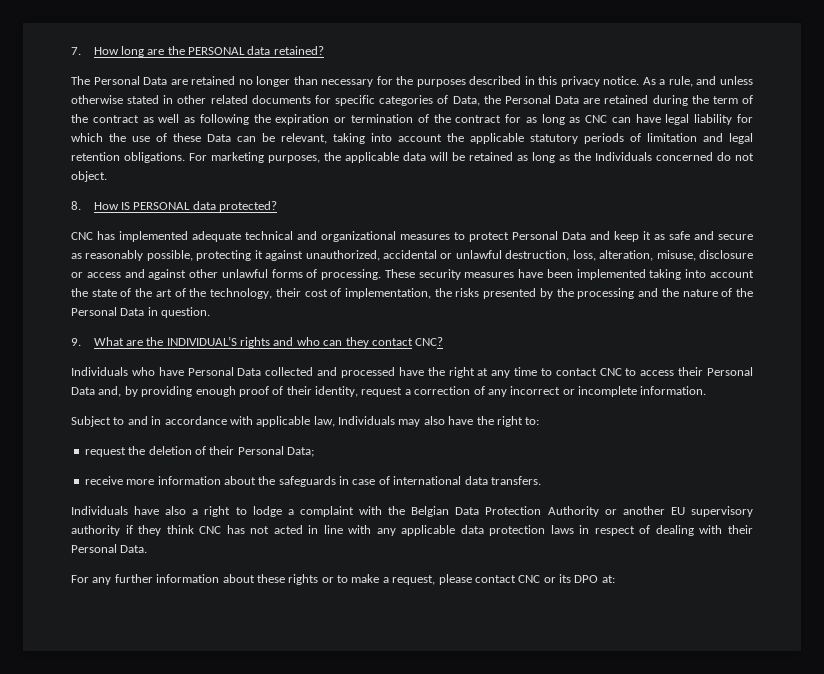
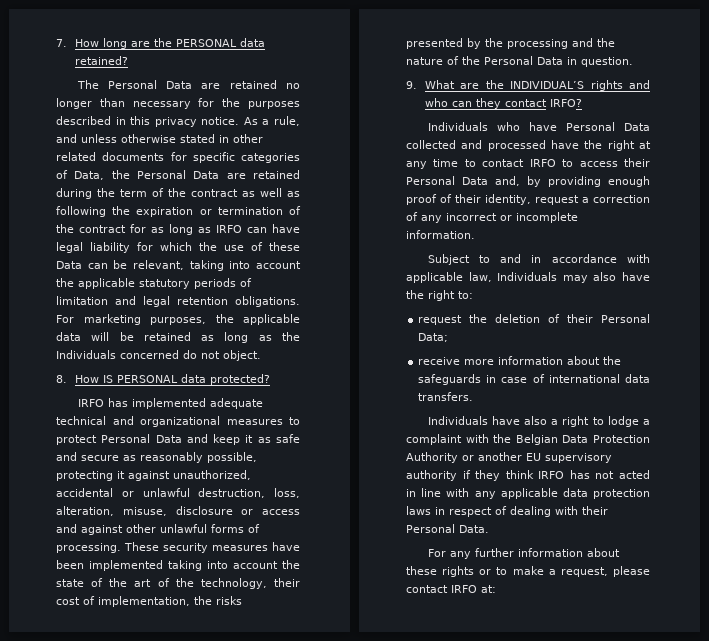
- As a rule, and unless otherwise stated in other related documents for specific categories of Data, the Personal Data are retained during the term of the contract as well as following the expiration or termination of the contract for as long as CNC can have legal liability for which the use of these Data can be relevant, taking into account the applicable statutory periods of limitation and legal retention obligations.
+ As a rule, and unless otherwise stated in other related documents for specific categories of Data, the Personal Data are retained during the term of the contract as well as following the expiration or termination of the contract for as long as IRFO can have legal liability for which the use of these Data can be relevant, taking into account the applicable statutory periods of limitation and legal retention obligations.
- CNC has implemented adequate technical and organizational measures to protect Personal Data and keep it as safe and secure as reasonably possible, protecting it against unauthorized, accidental or unlawful destruction, loss, alteration, misuse, disclosure or access and against other unlawful forms of processing.
+ IRFO has implemented adequate technical and organizational measures to protect Personal Data and keep it as safe and secure as reasonably possible, protecting it against unauthorized, accidental or unlawful destruction, loss, alteration, misuse, disclosure or access and against other unlawful forms of processing.
- 9. What are the INDIVIDUAL’S rights and who can they contact CNC?
+ 9. What are the INDIVIDUAL’S rights and who can they contact IRFO?
- Individuals who have Personal Data collected and processed have the right at any time to contact CNC to access their Personal Data and, by providing enough proof of their identity, request a correction of any incorrect or incomplete information.
+ Individuals who have Personal Data collected and processed have the right at any time to contact IRFO to access their Personal Data and, by providing enough proof of their identity, request a correction of any incorrect or incomplete information.
- Individuals have also a right to lodge a complaint with the Belgian Data Protection Authority or another EU supervisory authority if they think CNC has not acted in line with any applicable data protection laws in respect of dealing with their Personal Data.
+ Individuals have also a right to lodge a complaint with the Belgian Data Protection Authority or another EU supervisory authority if they think IRFO has not acted in line with any applicable data protection laws in respect of dealing with their Personal Data.
- For any further information about these rights or to make a request, please contact CNC or its DPO at:
+ For any further information about these rights or to make a request, please contact IRFO at:

